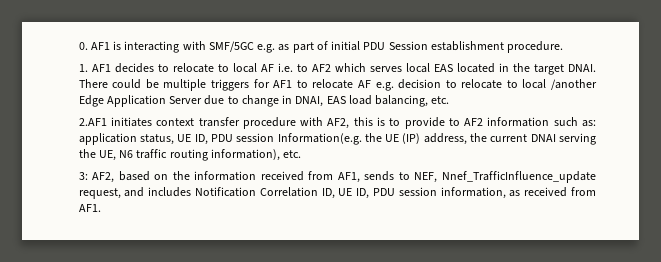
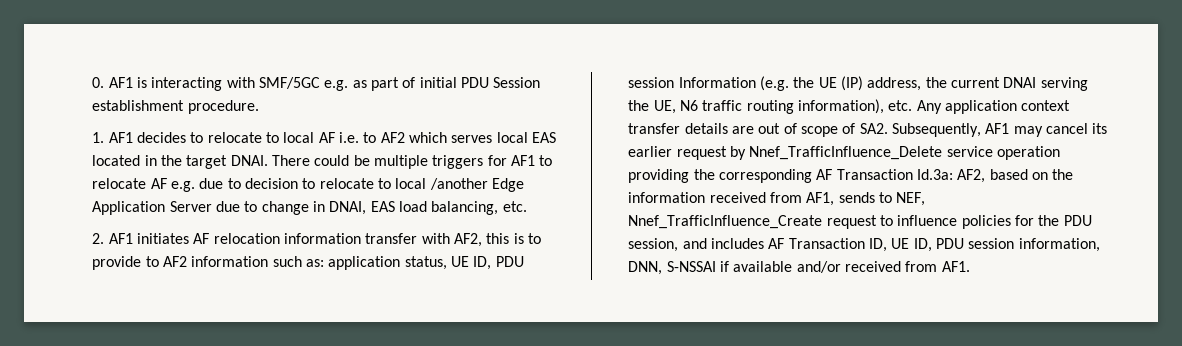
- There could be multiple triggers for AF1 to relocate AF e.g. decision to relocate to local /another Edge Application Server due to change in DNAI, EAS load balancing, etc.
+ There could be multiple triggers for AF1 to relocate AF e.g. due to decision to relocate to local /another Edge Application Server due to change in DNAI, EAS load balancing, etc.
- 2.AF1 initiates context transfer procedure with AF2, this is to provide to AF2 information such as: application status, UE ID, PDU session Information(e.g. the UE (IP) address, the current DNAI serving the UE, N6 traffic routing information), etc.
- 3: AF2, based on the information received from AF1, sends to NEF, Nnef_TrafficInfluence_update request, and includes Notification Correlation ID, UE ID, PDU session information, as received from AF1.
+ 2. AF1 initiates AF relocation information transfer with AF2, this is to provide to AF2 information such as: application status, UE ID, PDU session Information (e.g. the UE (IP) address, the current DNAI serving the UE, N6 traffic routing information), etc. Any application context transfer details are out of scope of SA2. Subsequently, AF1 may cancel its earlier request by Nnef_TrafficInfluence_Delete service operation providing the corresponding AF Transaction Id.3a: AF2, based on the information received from AF1, sends to NEF, Nnef_TrafficInfluence_Create request to influence policies for the PDU session, and includes AF Transaction ID, UE ID, PDU session information, DNN, S-NSSAI if available and/or received from AF1.

